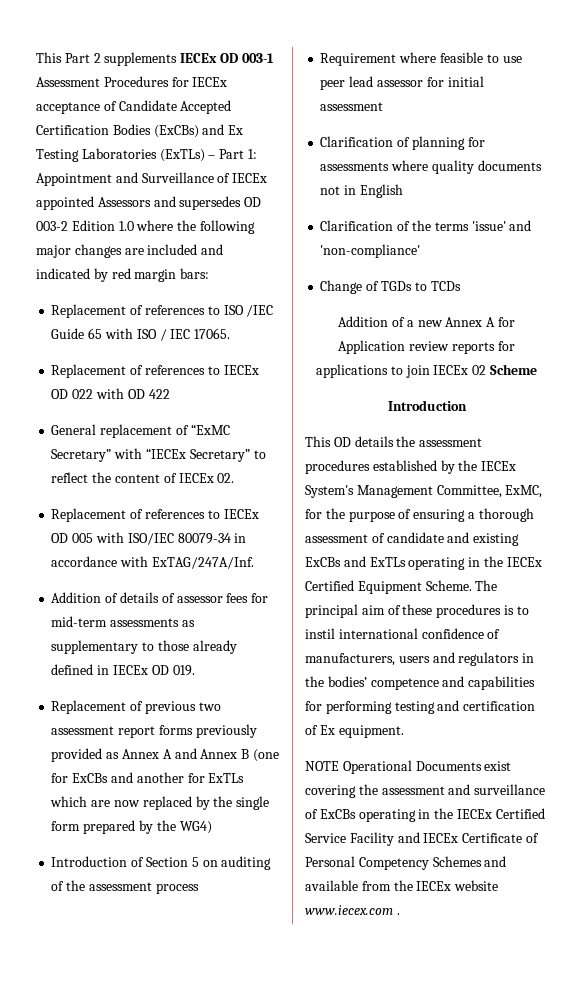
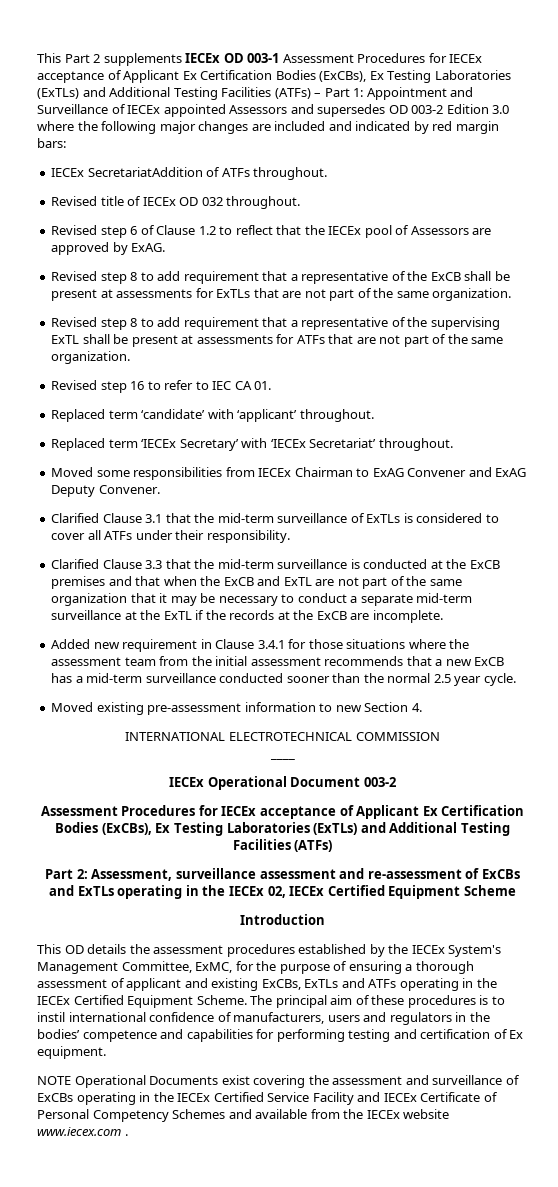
- This Part 2 supplements IECEx OD 003-1 Assessment Procedures for IECEx acceptance of Candidate Accepted Certification Bodies (ExCBs) and Ex Testing Laboratories (ExTLs) – Part 1: Appointment and Surveillance of IECEx appointed Assessors and supersedes OD 003-2 Edition 1.0 where the following major changes are included and indicated by red margin bars:
+ This Part 2 supplements IECEx OD 003-1 Assessment Procedures for IECEx acceptance of Applicant Ex Certification Bodies (ExCBs), Ex Testing Laboratories (ExTLs) and Additional Testing Facilities (ATFs) – Part 1: Appointment and Surveillance of IECEx appointed Assessors and supersedes OD 003-2 Edition 3.0 where the following major changes are included and indicated by red margin bars:
- Replacement of references to ISO /IEC Guide 65 with ISO / IEC 17065.
- Replacement of references to IECEx OD 022 with OD 422
- General replacement of “ExMC Secretary” with “IECEx Secretary” to reflect the content of IECEx 02.
- Replacement of references to IECEx OD 005 with ISO/IEC 80079-34 in accordance with ExTAG/247A/Inf.
- Addition of details of assessor fees for mid-term assessments as supplementary to those already defined in IECEx OD 019.
- Replacement of previous two assessment report forms previously provided as Annex A and Annex B (one for ExCBs and another for ExTLs which are now replaced by the single form prepared by the WG4)
- Introduction of Section 5 on auditing of the assessment process
- Requirement where feasible to use peer lead assessor for initial assessment
- Clarification of planning for assessments where quality documents not in English
- Clarification of the terms 'issue' and 'non-compliance'
- Change of TGDs to TCDs
- Addition of a new Annex A for Application review reports for applications to join IECEx 02 Scheme
+ IECEx SecretariatAddition of ATFs throughout.
+ Revised title of IECEx OD 032 throughout.
+ Revised step 6 of Clause 1.2 to reflect that the IECEx pool of Assessors are approved by ExAG.
+ Revised step 8 to add requirement that a representative of the ExCB shall be present at assessments for ExTLs that are not part of the same organization.
+ Revised step 8 to add requirement that a representative of the supervising ExTL shall be present at assessments for ATFs that are not part of the same organization.
+ Revised step 16 to refer to IEC CA 01.
+ Replaced term ‘candidate’ with ‘applicant’ throughout.
+ Replaced term ‘IECEx Secretary’ with ‘IECEx Secretariat’ throughout.
+ Moved some responsibilities from IECEx Chairman to ExAG Convener and ExAG Deputy Convener.
+ Clarified Clause 3.1 that the mid-term surveillance of ExTLs is considered to cover all ATFs under their responsibility.
+ Clarified Clause 3.3 that the mid-term surveillance is conducted at the ExCB premises and that when the ExCB and ExTL are not part of the same organization that it may be necessary to conduct a separate mid-term surveillance at the ExTL if the records at the ExCB are incomplete.
+ Added new requirement in Clause 3.4.1 for those situations where the assessment team from the initial assessment recommends that a new ExCB has a mid-term surveillance conducted sooner than the normal 2.5 year cycle.
+ Moved existing pre-assessment information to new Section 4.
+ INTERNATIONAL ELECTROTECHNICAL COMMISSION
+ ____
+ IECEx Operational Document 003-2
+ Assessment Procedures for IECEx acceptance of Applicant Ex Certification Bodies (ExCBs), Ex Testing Laboratories (ExTLs) and Additional Testing Facilities (ATFs)
+ Part 2: Assessment, surveillance assessment and re-assessment of ExCBs and ExTLs operating in the IECEx 02, IECEx Certified Equipment Scheme
- This OD details the assessment procedures established by the IECEx System's Management Committee, ExMC, for the purpose of ensuring a thorough assessment of candidate and existing ExCBs and ExTLs operating in the IECEx Certified Equipment Scheme.
+ This OD details the assessment procedures established by the IECEx System's Management Committee, ExMC, for the purpose of ensuring a thorough assessment of applicant and existing ExCBs, ExTLs and ATFs operating in the IECEx Certified Equipment Scheme.

